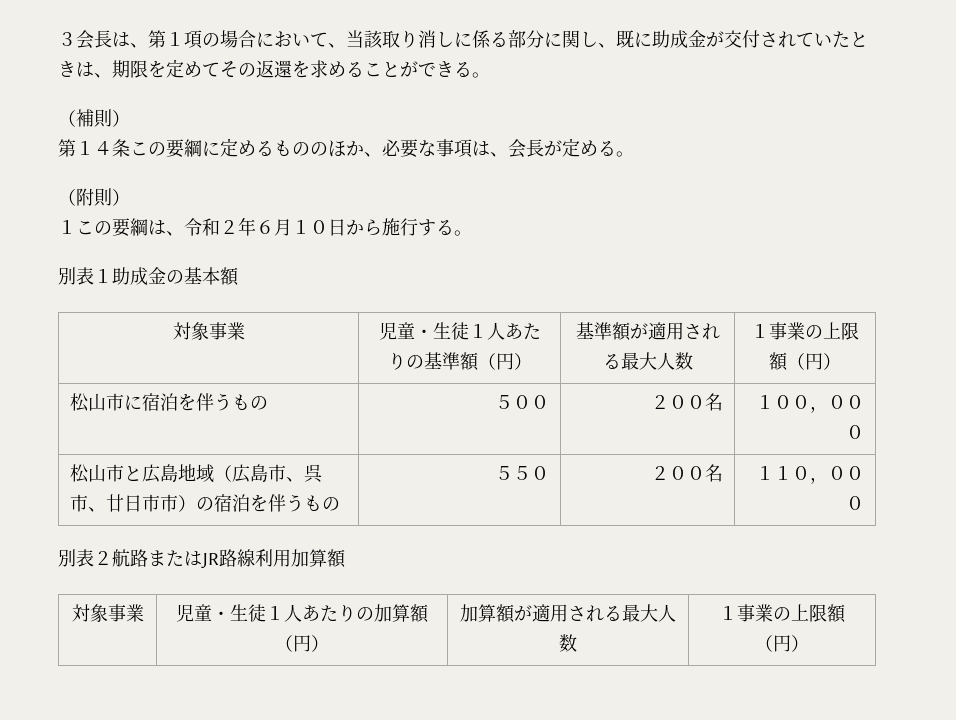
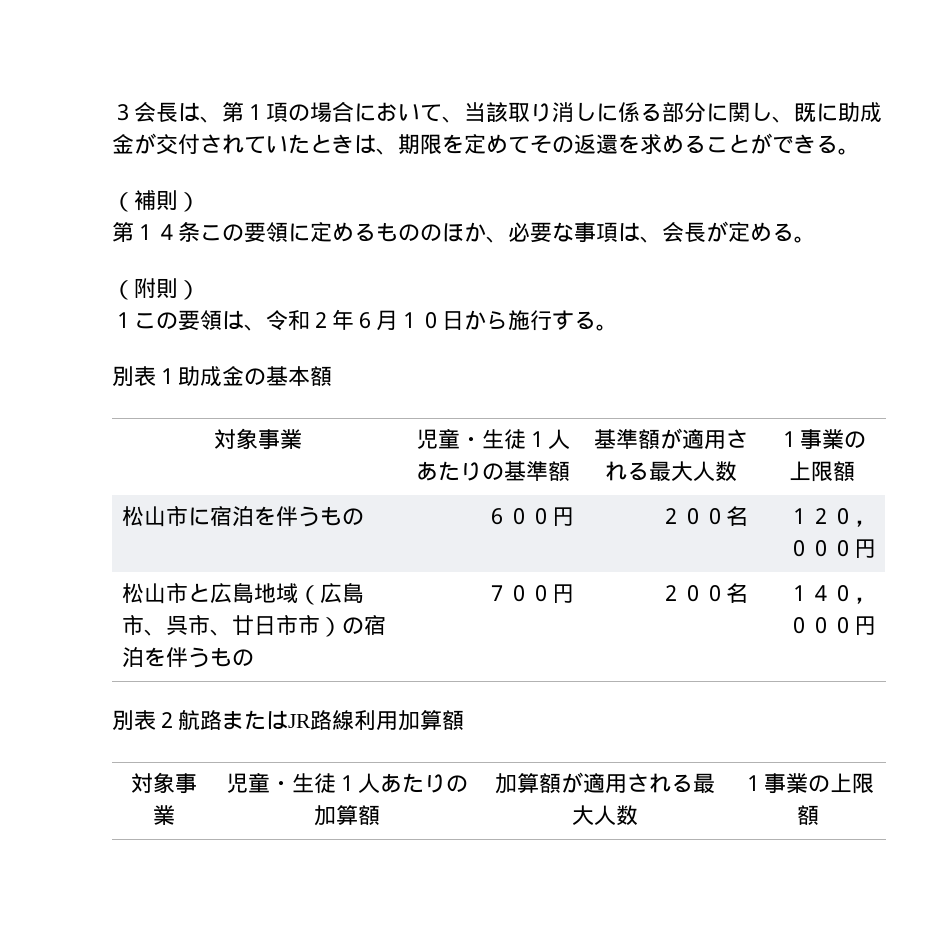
- 第１４条この要綱に定めるもののほか、必要な事項は、会長が定める。
+ 第１４条この要領に定めるもののほか、必要な事項は、会長が定める。
- １この要綱は、令和２年６月１０日から施行する。
+ １この要領は、令和２年６月１０日から施行する。
- 対象事業 | 児童・生徒１人あたりの基準額（円） | 基準額が適用される最大人数 | １事業の上限額（円）
+ 対象事業 | 児童・生徒１人あたりの基準額 | 基準額が適用される最大人数 | １事業の上限額
- 松山市に宿泊を伴うもの | ５００ | ２００名 | １００，０００
+ 松山市に宿泊を伴うもの | ６００円 | ２００名 | １２０，０００円
- 松山市と広島地域（広島市、呉市、廿日市市）の宿泊を伴うもの | ５５０ | ２００名 | １１０，０００
+ 松山市と広島地域（広島市、呉市、廿日市市）の宿泊を伴うもの | ７００円 | ２００名 | １４０，０００円
- 対象事業 | 児童・生徒１人あたりの加算額（円） | 加算額が適用される最大人数 | １事業の上限額（円）
+ 対象事業 | 児童・生徒１人あたりの加算額 | 加算額が適用される最大人数 | １事業の上限額

